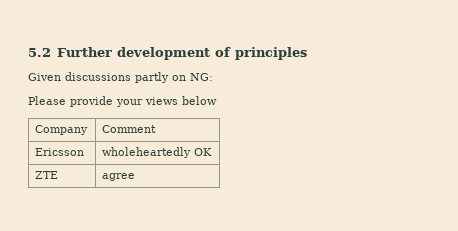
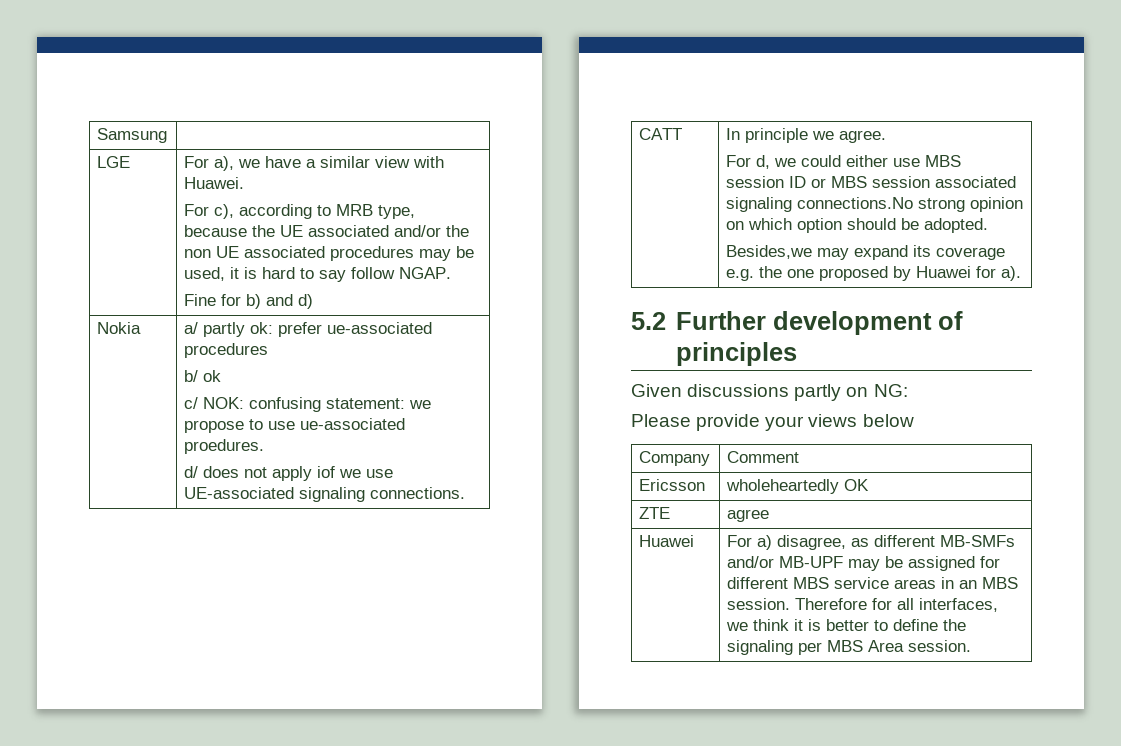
+ Samsung |
+ LGE | For a), we have a similar view with Huawei.
+ For c), according to MRB type, because the UE associated and/or the non UE associated procedures may be used, it is hard to say follow NGAP.
+ Fine for b) and d)
+ Nokia | a/ partly ok: prefer ue-associated procedures
+ b/ ok
+ c/ NOK: confusing statement: we propose to use ue-associated proedures.
+ d/ does not apply iof we use UE-associated signaling connections.
+ CATT | In principle we agree.
+ For d, we could either use MBS session ID or MBS session associated signaling connections.No strong opinion on which option should be adopted.
+ Besides,we may expand its coverage e.g. the one proposed by Huawei for a).
+ Huawei | For a) disagree, as different MB-SMFs and/or MB-UPF may be assigned for different MBS service areas in an MBS session. Therefore for all interfaces, we think it is better to define the signaling per MBS Area session.

